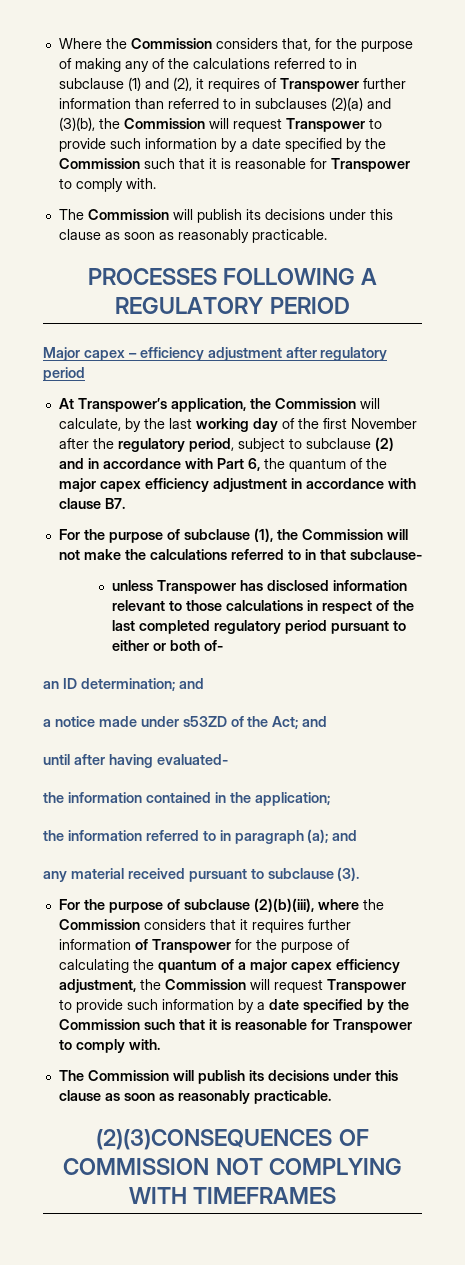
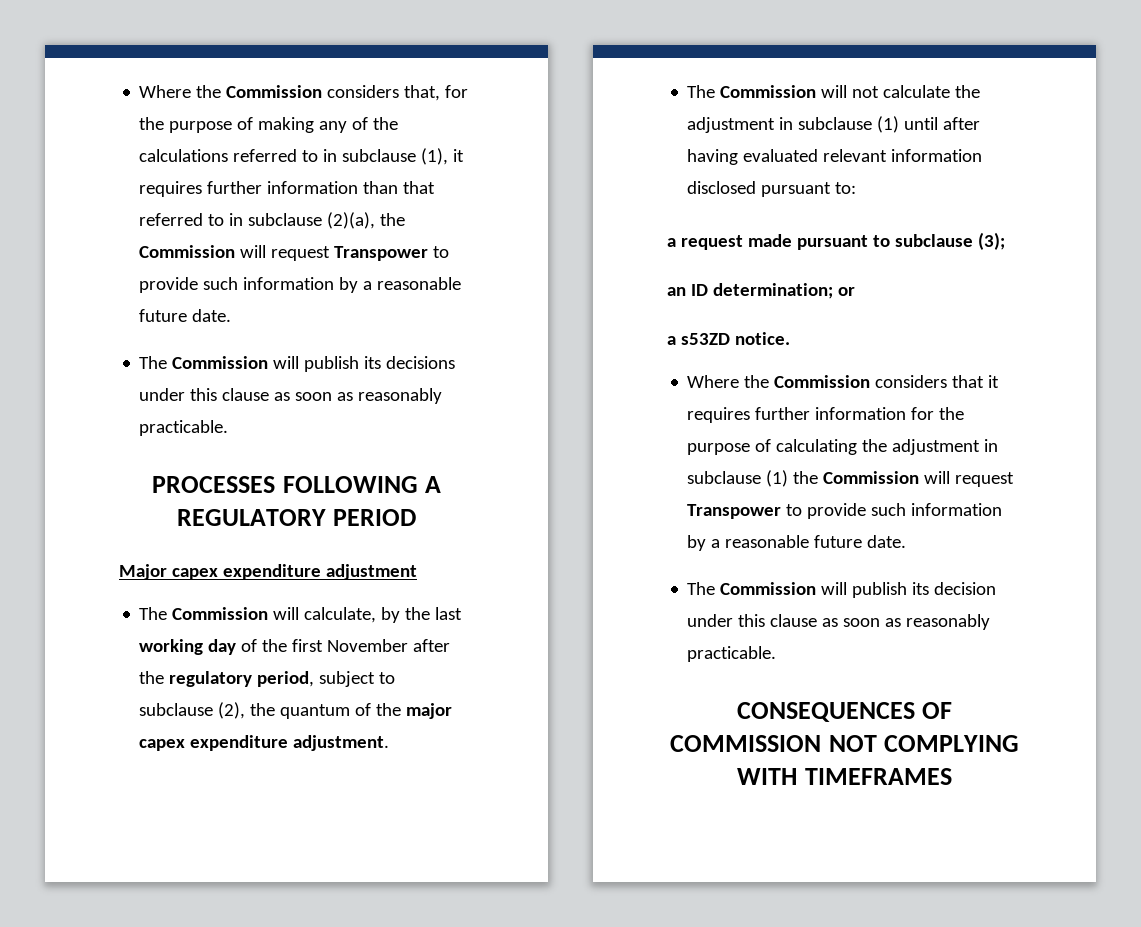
- Where the Commission considers that, for the purpose of making any of the calculations referred to in subclause (1) and (2), it requires of Transpower further information than referred to in subclauses (2)(a) and (3)(b), the Commission will request Transpower to provide such information by a date specified by the Commission such that it is reasonable for Transpower to comply with.
+ Where the Commission considers that, for the purpose of making any of the calculations referred to in subclause (1), it requires further information than that referred to in subclause (2)(a), the Commission will request Transpower to provide such information by a reasonable future date.
- Major capex – efficiency adjustment after regulatory period
- At Transpower’s application, the Commission will calculate, by the last working day of the first November after the regulatory period, subject to subclause (2) and in accordance with Part 6, the quantum of the major capex efficiency adjustment in accordance with clause B7.
- For the purpose of subclause (1), the Commission will not make the calculations referred to in that subclause-
- unless Transpower has disclosed information relevant to those calculations in respect of the last completed regulatory period pursuant to either or both of-
+ Major capex expenditure adjustment
+ The Commission will calculate, by the last working day of the first November after the regulatory period, subject to subclause (2), the quantum of the major capex expenditure adjustment.
+ The Commission will not calculate the adjustment in subclause (1) until after having evaluated relevant information disclosed pursuant to:
+ a request made pursuant to subclause (3);
- an ID determination; and
- a notice made under s53ZD of the Act; and
- until after having evaluated-
- the information contained in the application;
- the information referred to in paragraph (a); and
- any material received pursuant to subclause (3).
- For the purpose of subclause (2)(b)(iii), where the Commission considers that it requires further information of Transpower for the purpose of calculating the quantum of a major capex efficiency adjustment, the Commission will request Transpower to provide such information by a date specified by the Commission such that it is reasonable for Transpower to comply with.
- The Commission will publish its decisions under this clause as soon as reasonably practicable.
- (2)(3)CONSEQUENCES OF COMMISSION NOT COMPLYING WITH TIMEFRAMES
+ an ID determination; or
+ a s53ZD notice.
+ Where the Commission considers that it requires further information for the purpose of calculating the adjustment in subclause (1) the Commission will request Transpower to provide such information by a reasonable future date.
+ The Commission will publish its decision under this clause as soon as reasonably practicable.
+ CONSEQUENCES OF COMMISSION NOT COMPLYING WITH TIMEFRAMES

